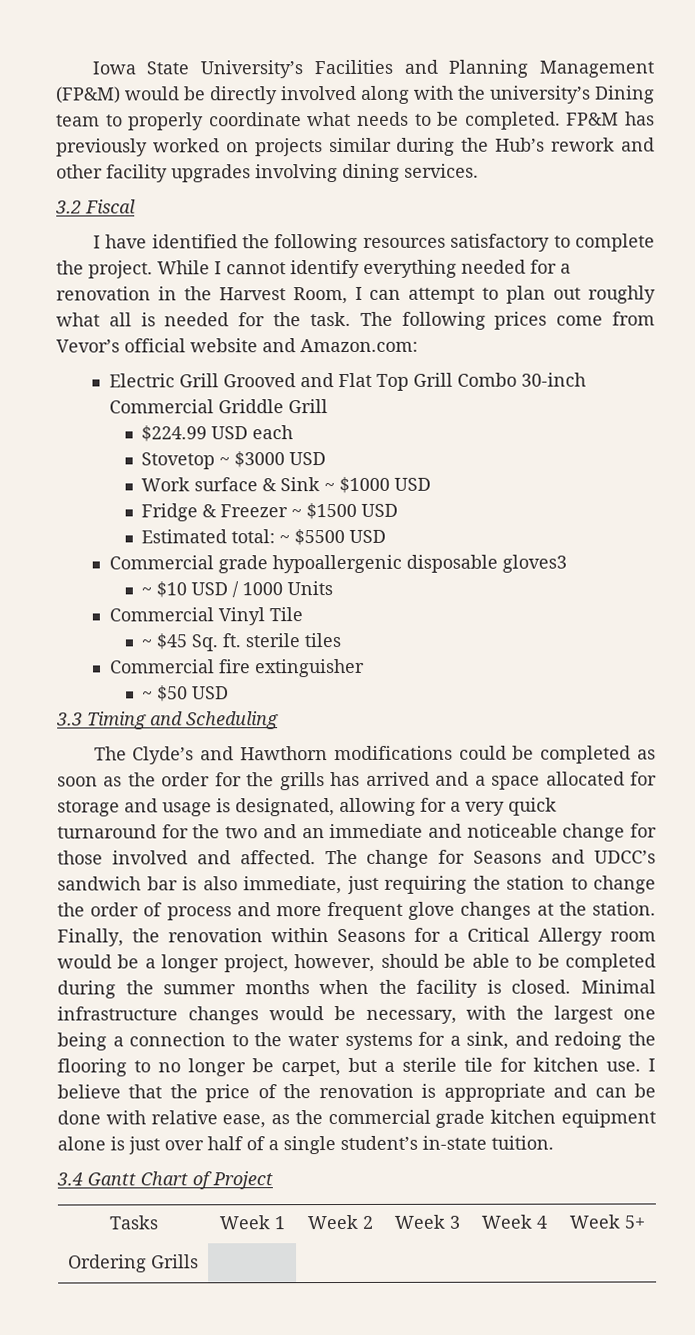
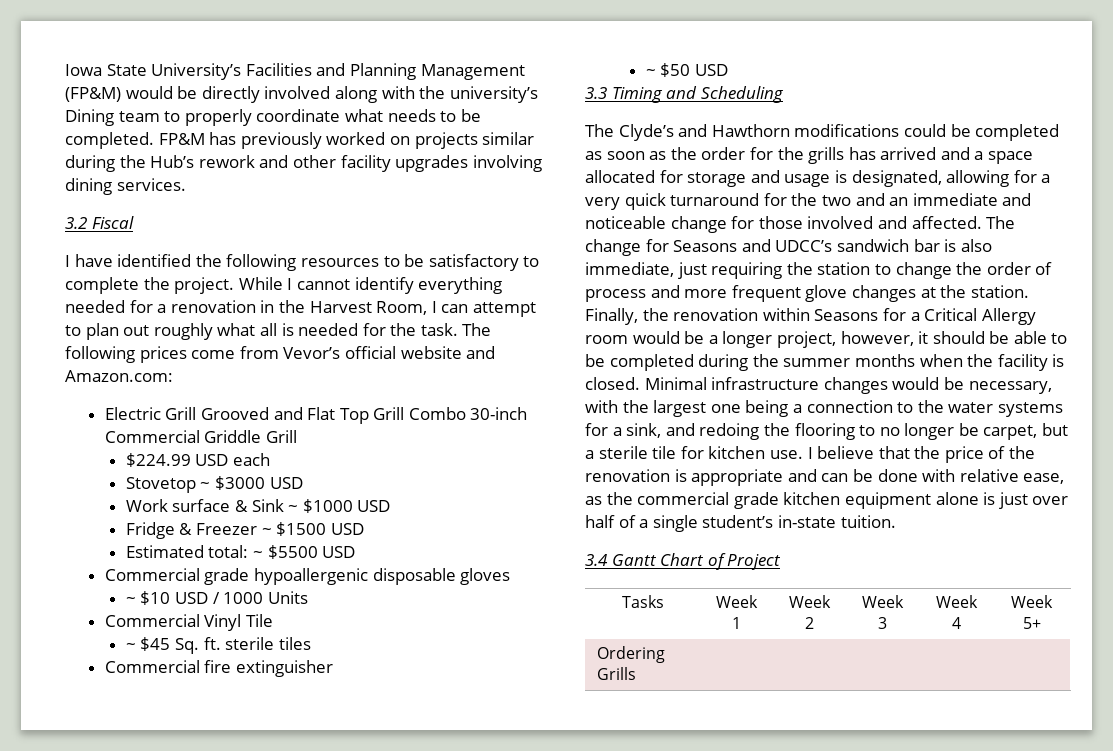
- I have identified the following resources satisfactory to complete the project.
+ I have identified the following resources to be satisfactory to complete the project.
- Commercial grade hypoallergenic disposable gloves3
+ Commercial grade hypoallergenic disposable gloves
- Finally, the renovation within Seasons for a Critical Allergy room would be a longer project, however, should be able to be completed during the summer months when the facility is closed.
+ Finally, the renovation within Seasons for a Critical Allergy room would be a longer project, however, it should be able to be completed during the summer months when the facility is closed.

